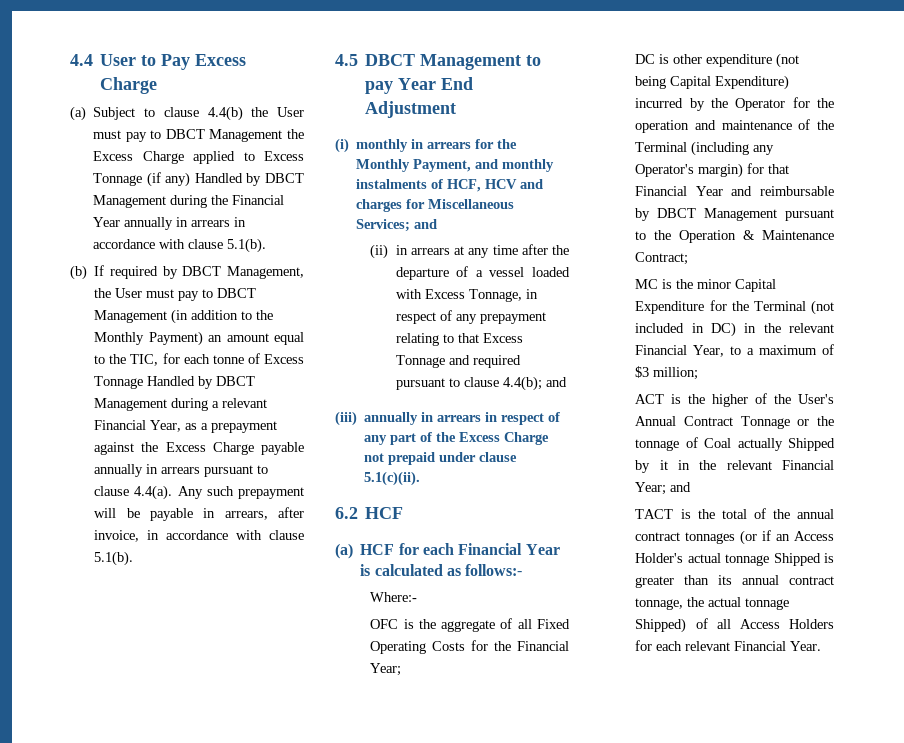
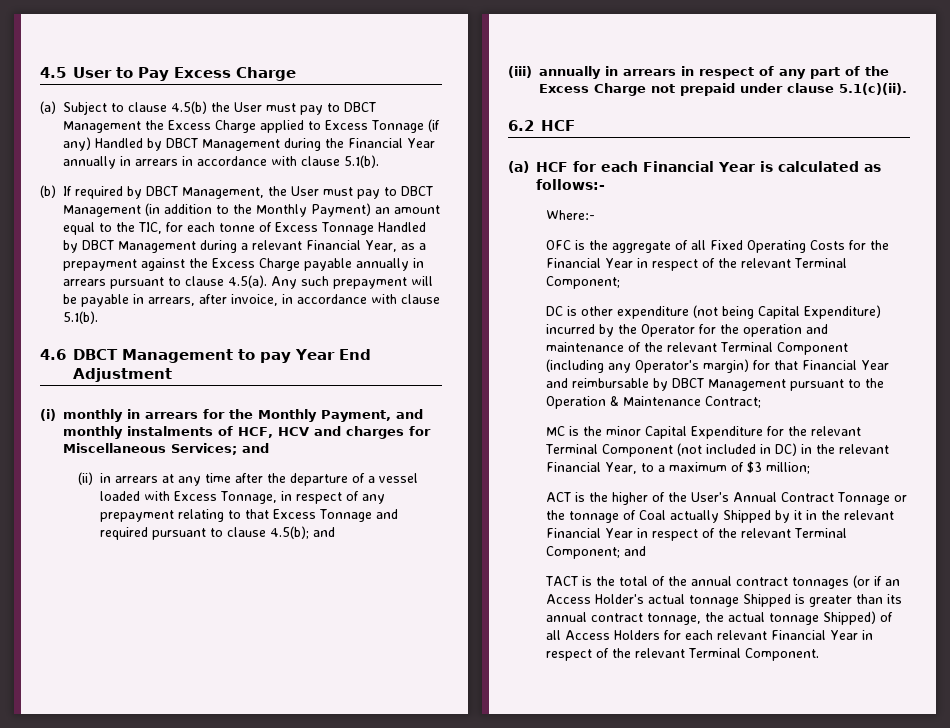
- 4.4 User to Pay Excess Charge
+ 4.5 User to Pay Excess Charge
- (a) Subject to clause 4.4(b) the User must pay to DBCT Management the Excess Charge applied to Excess Tonnage (if any) Handled by DBCT Management during the Financial Year annually in arrears in accordance with clause 5.1(b).
+ (a) Subject to clause 4.5(b) the User must pay to DBCT Management the Excess Charge applied to Excess Tonnage (if any) Handled by DBCT Management during the Financial Year annually in arrears in accordance with clause 5.1(b).
- (b) If required by DBCT Management, the User must pay to DBCT Management (in addition to the Monthly Payment) an amount equal to the TIC, for each tonne of Excess Tonnage Handled by DBCT Management during a relevant Financial Year, as a prepayment against the Excess Charge payable annually in arrears pursuant to clause 4.4(a). Any such prepayment will be payable in arrears, after invoice, in accordance with clause 5.1(b).
+ (b) If required by DBCT Management, the User must pay to DBCT Management (in addition to the Monthly Payment) an amount equal to the TIC, for each tonne of Excess Tonnage Handled by DBCT Management during a relevant Financial Year, as a prepayment against the Excess Charge payable annually in arrears pursuant to clause 4.5(a). Any such prepayment will be payable in arrears, after invoice, in accordance with clause 5.1(b).
- 4.5 DBCT Management to pay Year End Adjustment
+ 4.6 DBCT Management to pay Year End Adjustment
- (ii) in arrears at any time after the departure of a vessel loaded with Excess Tonnage, in respect of any prepayment relating to that Excess Tonnage and required pursuant to clause 4.4(b); and
+ (ii) in arrears at any time after the departure of a vessel loaded with Excess Tonnage, in respect of any prepayment relating to that Excess Tonnage and required pursuant to clause 4.5(b); and
- OFC is the aggregate of all Fixed Operating Costs for the Financial Year;
+ OFC is the aggregate of all Fixed Operating Costs for the Financial Year in respect of the relevant Terminal Component;
- DC is other expenditure (not being Capital Expenditure) incurred by the Operator for the operation and maintenance of the Terminal (including any Operator's margin) for that Financial Year and reimbursable by DBCT Management pursuant to the Operation & Maintenance Contract;
+ DC is other expenditure (not being Capital Expenditure) incurred by the Operator for the operation and maintenance of the relevant Terminal Component (including any Operator's margin) for that Financial Year and reimbursable by DBCT Management pursuant to the Operation & Maintenance Contract;
- MC is the minor Capital Expenditure for the Terminal (not included in DC) in the relevant Financial Year, to a maximum of $3 million;
+ MC is the minor Capital Expenditure for the relevant Terminal Component (not included in DC) in the relevant Financial Year, to a maximum of $3 million;
- ACT is the higher of the User's Annual Contract Tonnage or the tonnage of Coal actually Shipped by it in the relevant Financial Year; and
+ ACT is the higher of the User's Annual Contract Tonnage or the tonnage of Coal actually Shipped by it in the relevant Financial Year in respect of the relevant Terminal Component; and
- TACT is the total of the annual contract tonnages (or if an Access Holder's actual tonnage Shipped is greater than its annual contract tonnage, the actual tonnage Shipped) of all Access Holders for each relevant Financial Year.
+ TACT is the total of the annual contract tonnages (or if an Access Holder's actual tonnage Shipped is greater than its annual contract tonnage, the actual tonnage Shipped) of all Access Holders for each relevant Financial Year in respect of the relevant Terminal Component.

